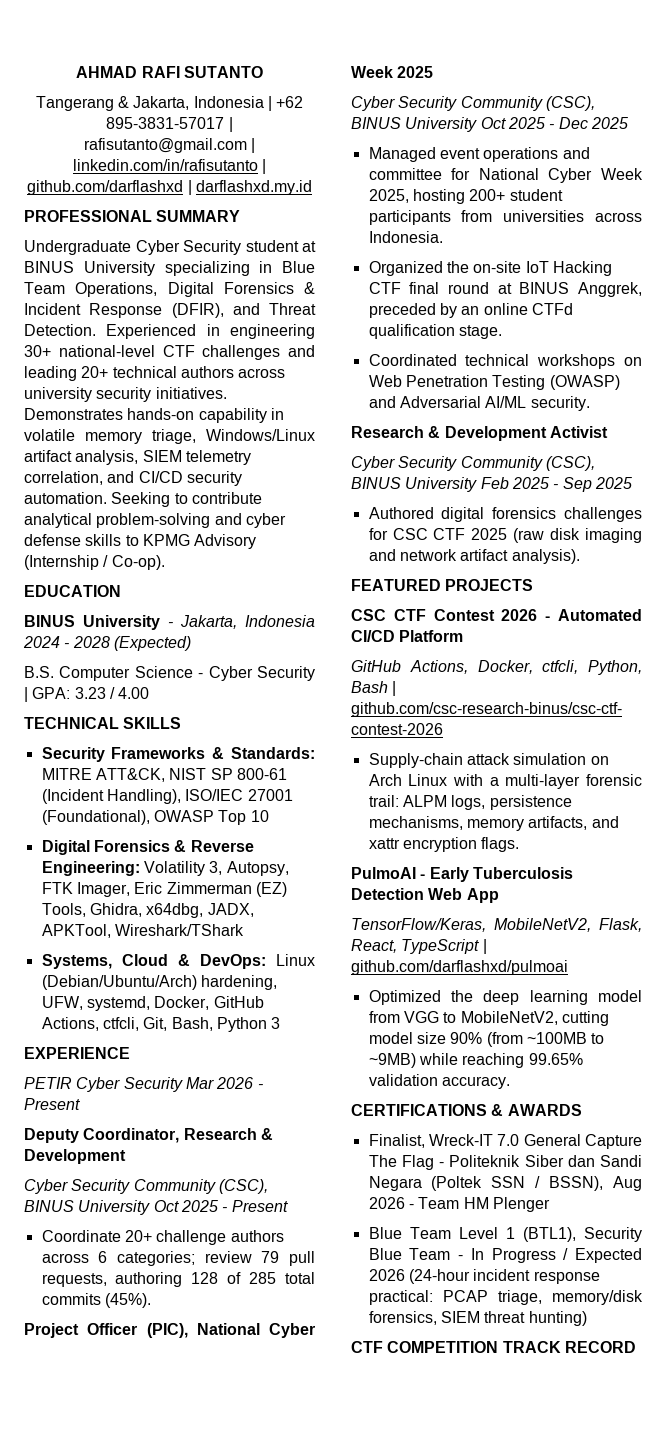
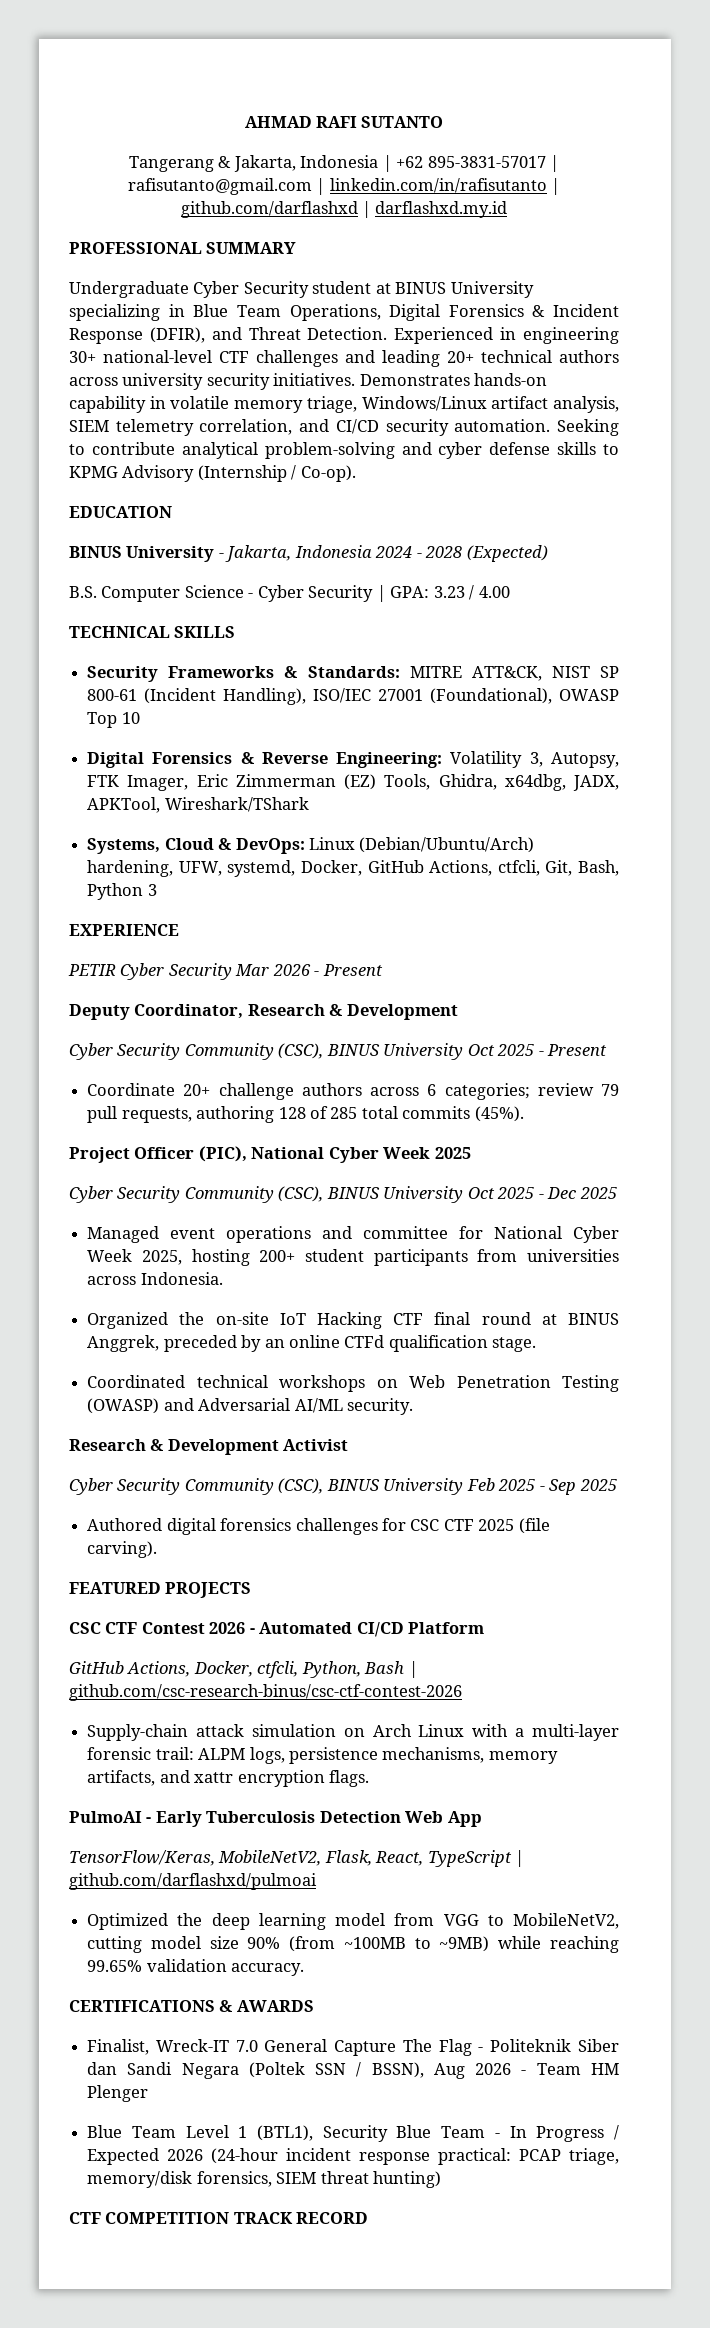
- Authored digital forensics challenges for CSC CTF 2025 (raw disk imaging and network artifact analysis).
+ Authored digital forensics challenges for CSC CTF 2025 (file carving).

